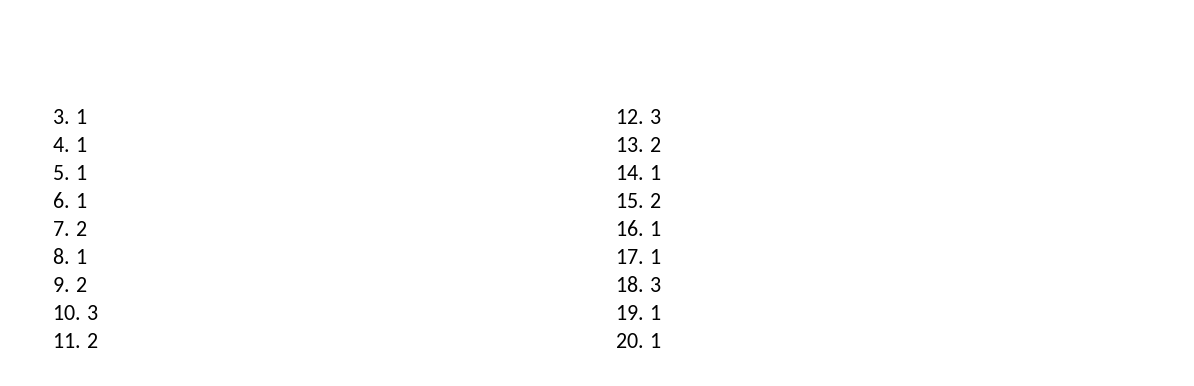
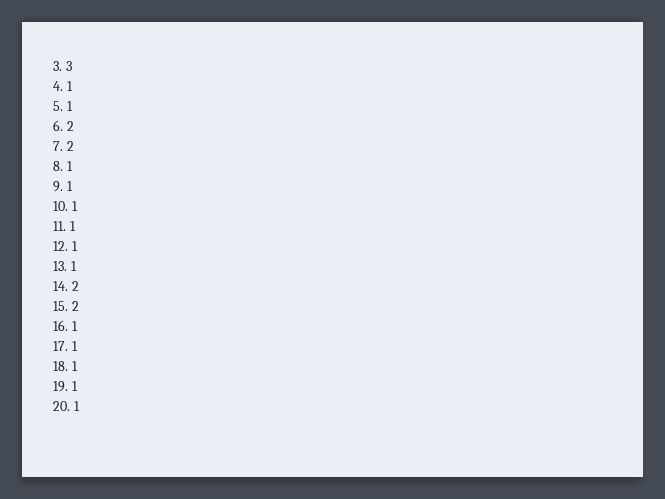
- 3. 1
+ 3. 3
- 6. 1
+ 6. 2
- 9. 2
+ 9. 1
- 10. 3
+ 10. 1
- 11. 2
+ 11. 1
- 12. 3
+ 12. 1
- 13. 2
+ 13. 1
- 14. 1
+ 14. 2
- 18. 3
+ 18. 1

